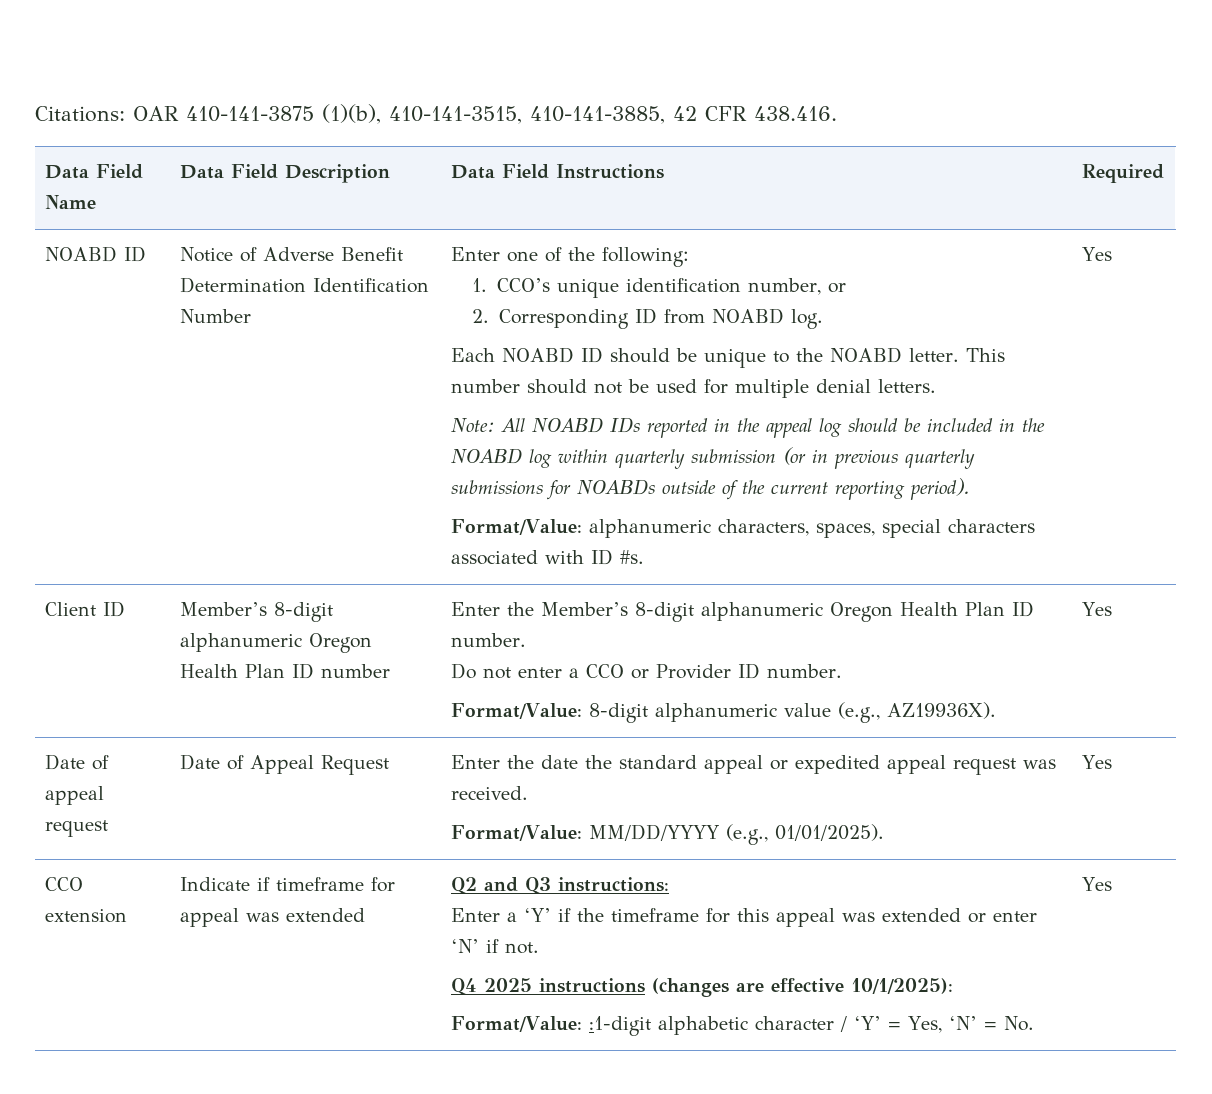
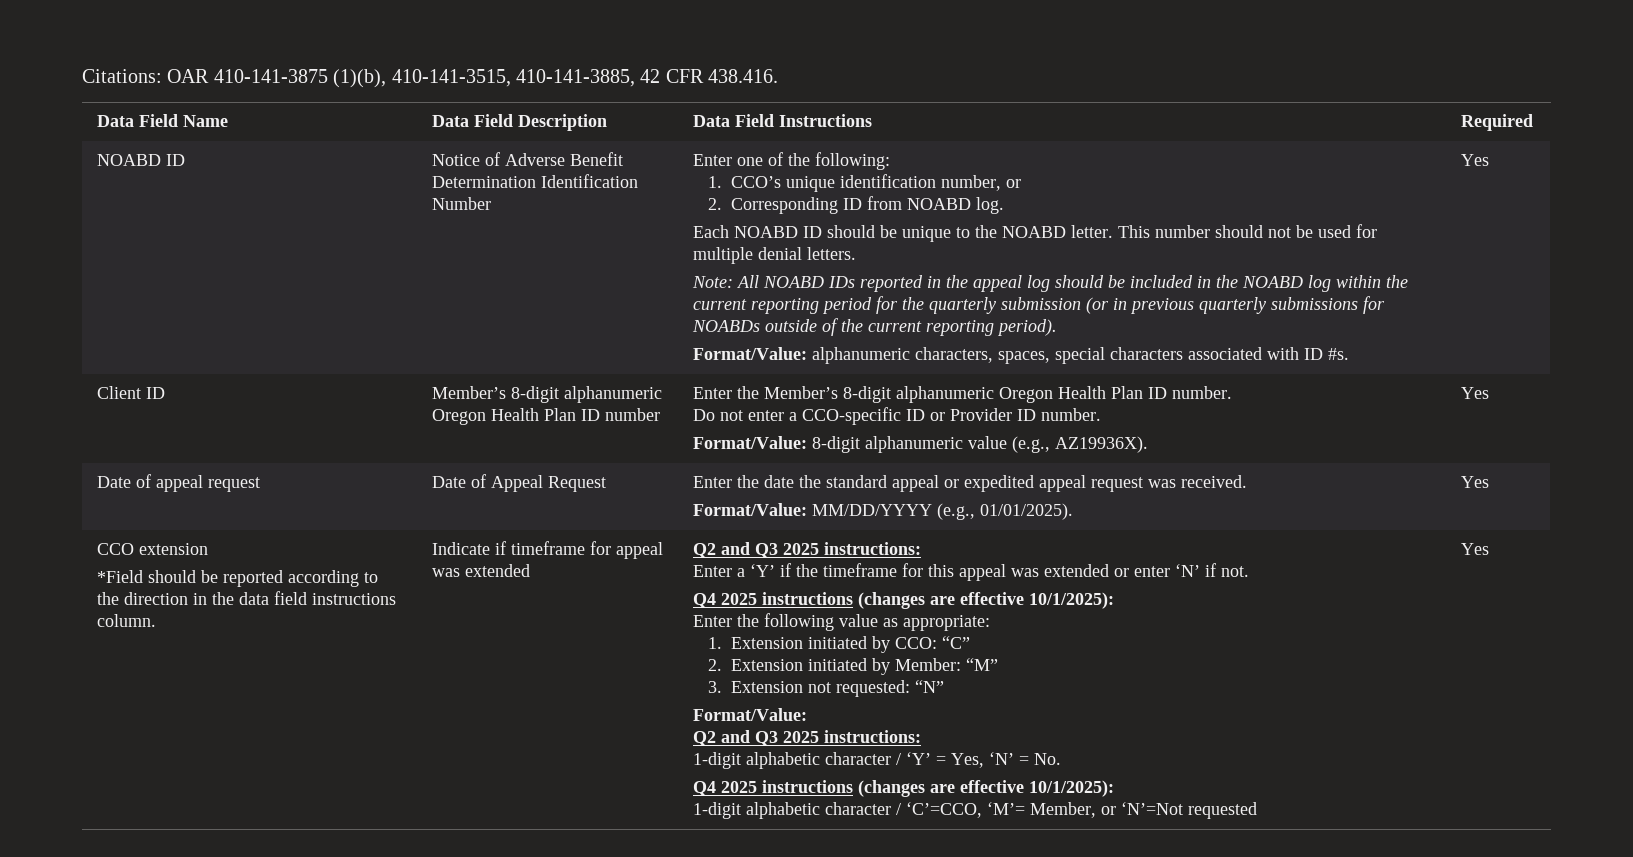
- Note: All NOABD IDs reported in the appeal log should be included in the NOABD log within quarterly submission (or in previous quarterly submissions for NOABDs outside of the current reporting period).
+ Note: All NOABD IDs reported in the appeal log should be included in the NOABD log within the current reporting period for the quarterly submission (or in previous quarterly submissions for NOABDs outside of the current reporting period).
  Client ID | Member’s 8-digit alphanumeric Oregon Health Plan ID number | Enter the Member’s 8-digit alphanumeric Oregon Health Plan ID number.
- Do not enter a CCO or Provider ID number.
+ Do not enter a CCO-specific ID or Provider ID number.
+ *Field should be reported according to the direction in the data field instructions column.
- Indicate if timeframe for appeal was extended | Q2 and Q3 instructions:
+ Indicate if timeframe for appeal was extended | Q2 and Q3 2025 instructions:
- Format/Value: :1-digit alphabetic character / ‘Y’ = Yes, ‘N’ = No.
+ Enter the following value as appropriate:
+ 1. Extension initiated by CCO: “C”
+ 2. Extension initiated by Member: “M”
+ 3. Extension not requested: “N”
+ Format/Value:
+ Q2 and Q3 2025 instructions:
+ 1-digit alphabetic character / ‘Y’ = Yes, ‘N’ = No.
+ Q4 2025 instructions (changes are effective 10/1/2025):
+ 1-digit alphabetic character / ‘C’=CCO, ‘M’= Member, or ‘N’=Not requested

